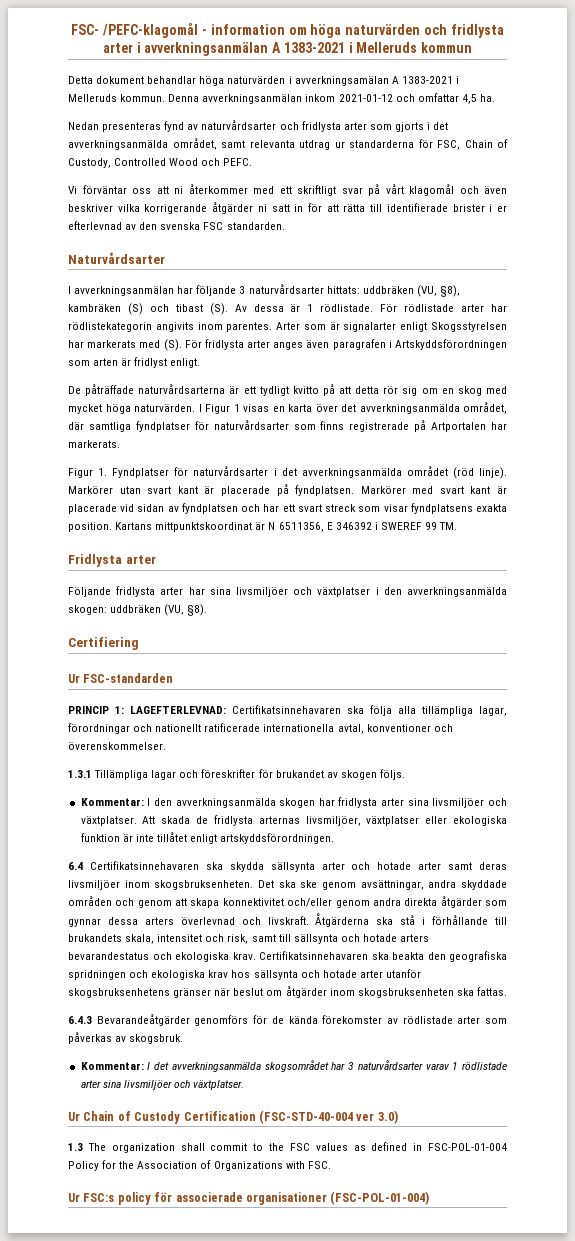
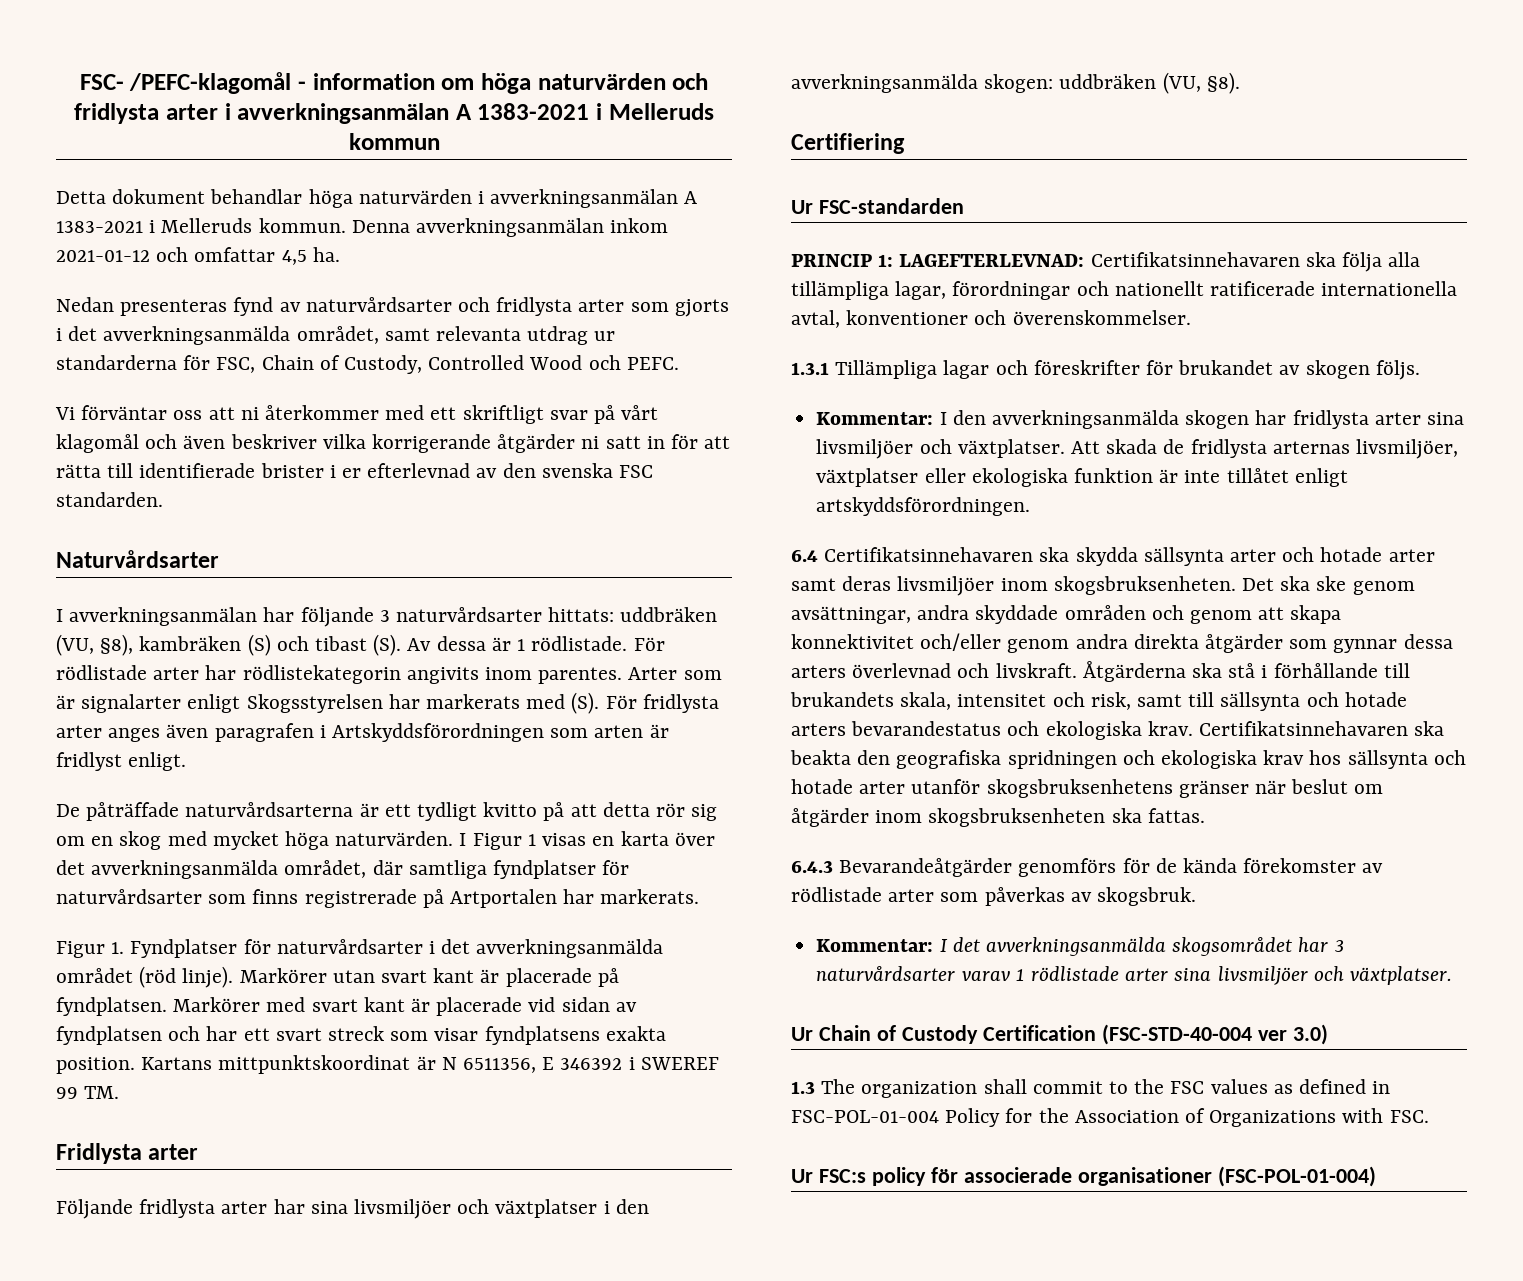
- Detta dokument behandlar höga naturvärden i avverkningsamälan A 1383-2021 i Melleruds kommun.
+ Detta dokument behandlar höga naturvärden i avverkningsanmälan A 1383-2021 i Melleruds kommun.

